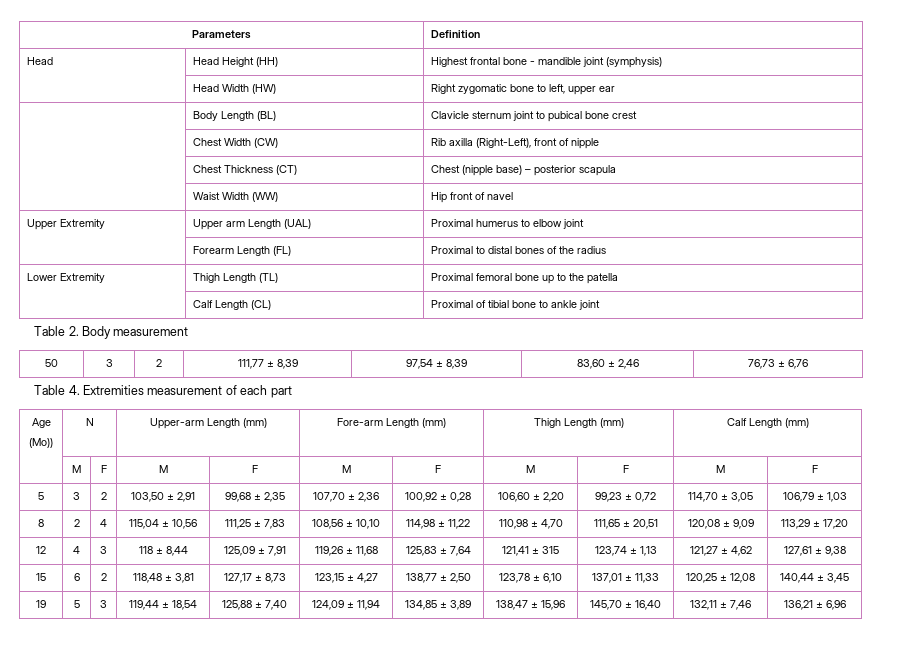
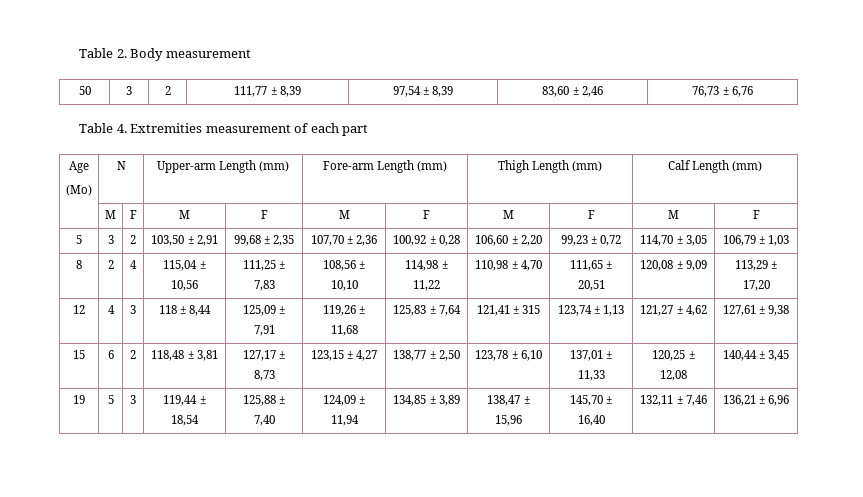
- Parameters | Definition
- Head | Head Height (HH) | Highest frontal bone - mandible joint (symphysis)
- | Head Width (HW) | Right zygomatic bone to left, upper ear
- | Body Length (BL) | Clavicle sternum joint to pubical bone crest
- | Chest Width (CW) | Rib axilla (Right-Left), front of nipple
- | Chest Thickness (CT) | Chest (nipple base) – posterior scapula
- | Waist Width (WW) | Hip front of navel
- Upper Extremity | Upper arm Length (UAL) | Proximal humerus to elbow joint
- | Forearm Length (FL) | Proximal to distal bones of the radius
- Lower Extremity | Thigh Length (TL) | Proximal femoral bone up to the patella
- | Calf Length (CL) | Proximal of tibial bone to ankle joint
  Age
- (Mo)) | N | Upper-arm Length (mm) | Fore-arm Length (mm) | Thigh Length (mm) | Calf Length (mm)
+ (Mo) | N | Upper-arm Length (mm) | Fore-arm Length (mm) | Thigh Length (mm) | Calf Length (mm)

